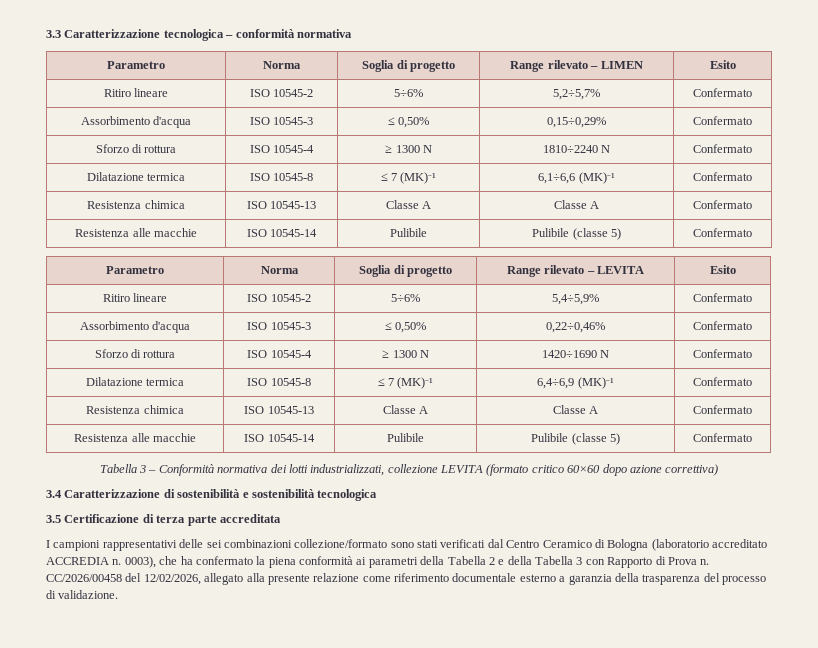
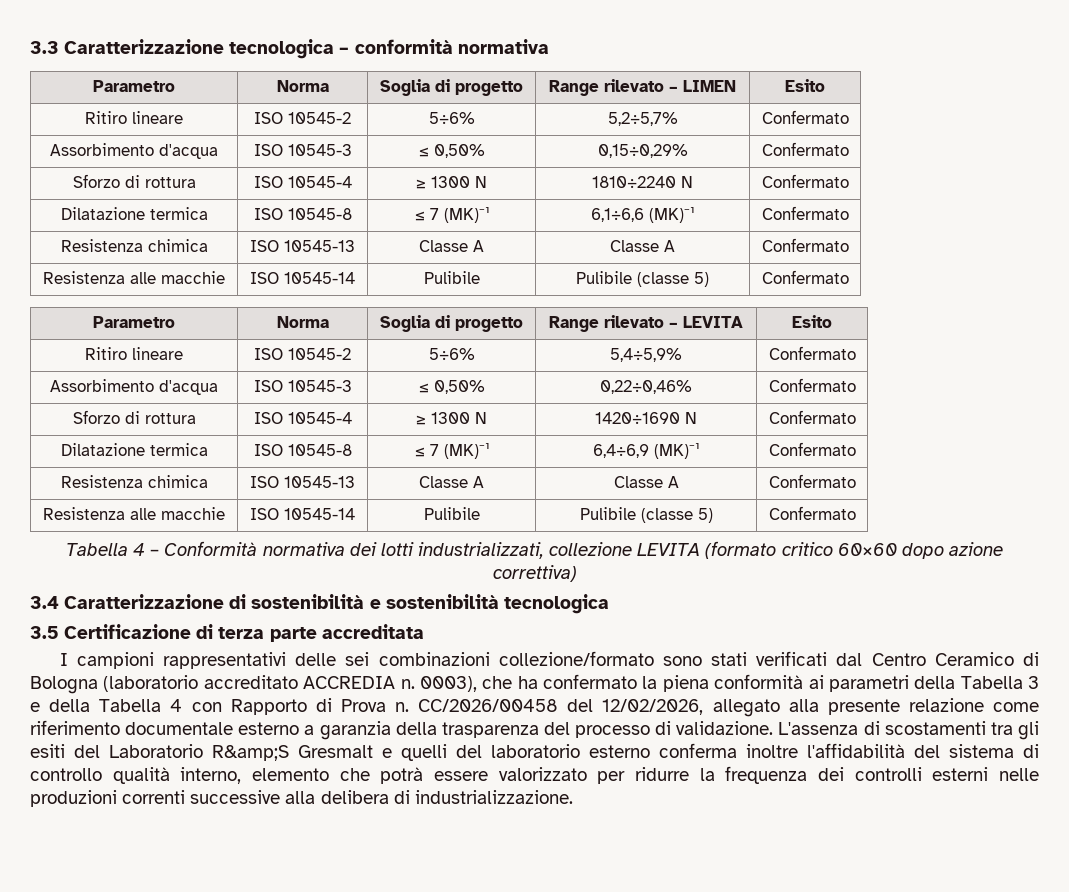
- Tabella 3 – Conformità normativa dei lotti industrializzati, collezione LEVITA (formato critico 60×60 dopo azione correttiva)
+ Tabella 4 – Conformità normativa dei lotti industrializzati, collezione LEVITA (formato critico 60×60 dopo azione correttiva)
- 0003), che ha confermato la piena conformità ai parametri della Tabella 2 e della Tabella 3 con Rapporto di Prova n.
+ 0003), che ha confermato la piena conformità ai parametri della Tabella 3 e della Tabella 4 con Rapporto di Prova n.
+ L'assenza di scostamenti tra gli esiti del Laboratorio R&amp;S Gresmalt e quelli del laboratorio esterno conferma inoltre l'affidabilità del sistema di controllo qualità interno, elemento che potrà essere valorizzato per ridurre la frequenza dei controlli esterni nelle produzioni correnti successive alla delibera di industrializzazione.

